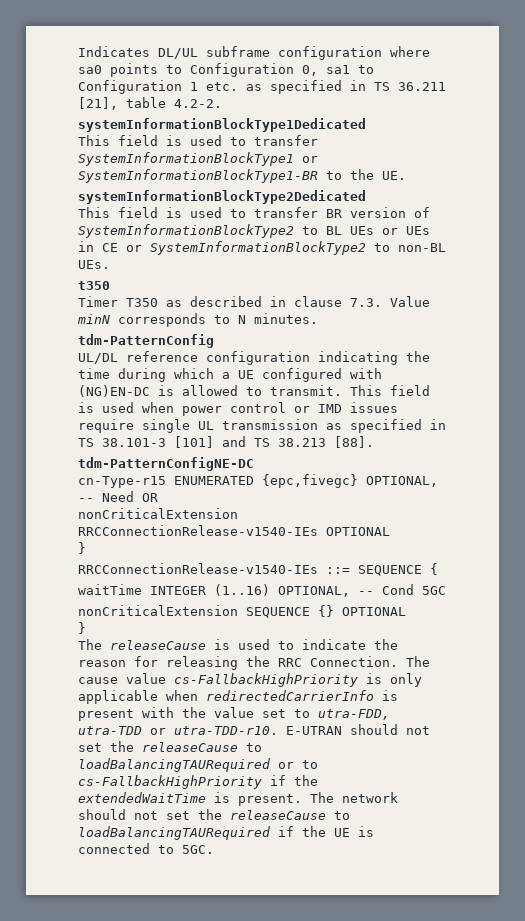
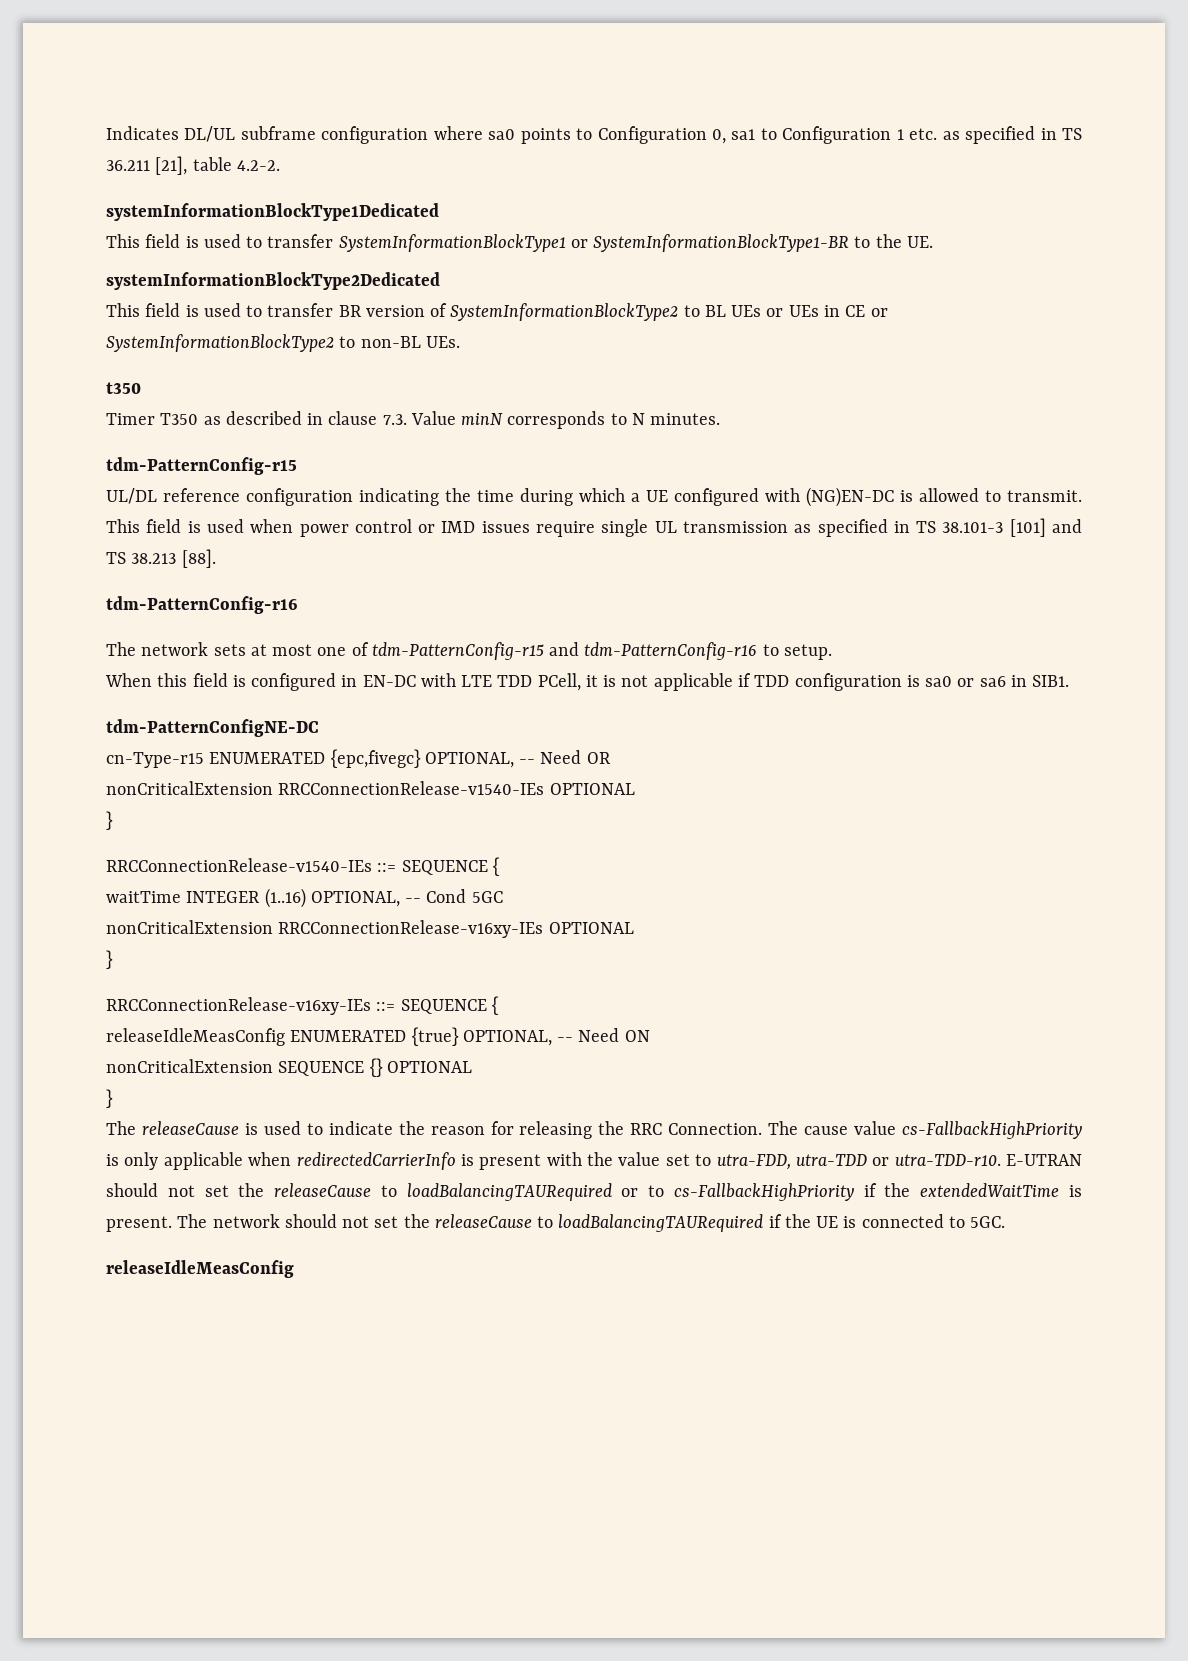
  Timer T350 as described in clause 7.3. Value minN corresponds to N minutes.
- tdm-PatternConfig
+ tdm-PatternConfig-r15
  This field is used when power control or IMD issues require single UL transmission as specified in TS 38.101-3 [101] and TS 38.213 [88].
+ tdm-PatternConfig-r16
+ The network sets at most one of tdm-PatternConfig-r15 and tdm-PatternConfig-r16 to setup.
+ When this field is configured in EN-DC with LTE TDD PCell, it is not applicable if TDD configuration is sa0 or sa6 in SIB1.
+ nonCriticalExtension RRCConnectionRelease-v16xy-IEs OPTIONAL
+ }
+ RRCConnectionRelease-v16xy-IEs ::= SEQUENCE {
+ releaseIdleMeasConfig ENUMERATED {true} OPTIONAL, -- Need ON
  The network should not set the releaseCause to loadBalancingTAURequired if the UE is connected to 5GC.
+ releaseIdleMeasConfig

